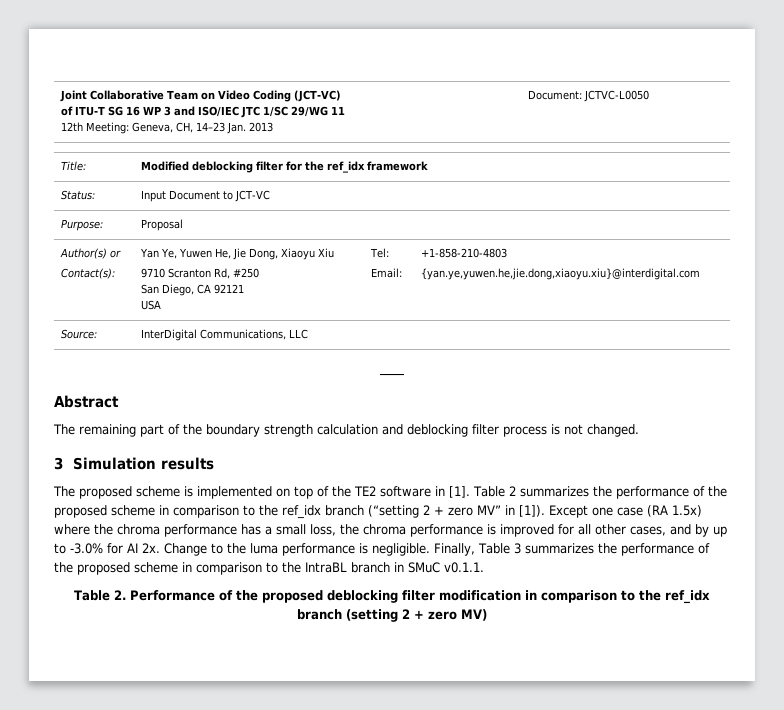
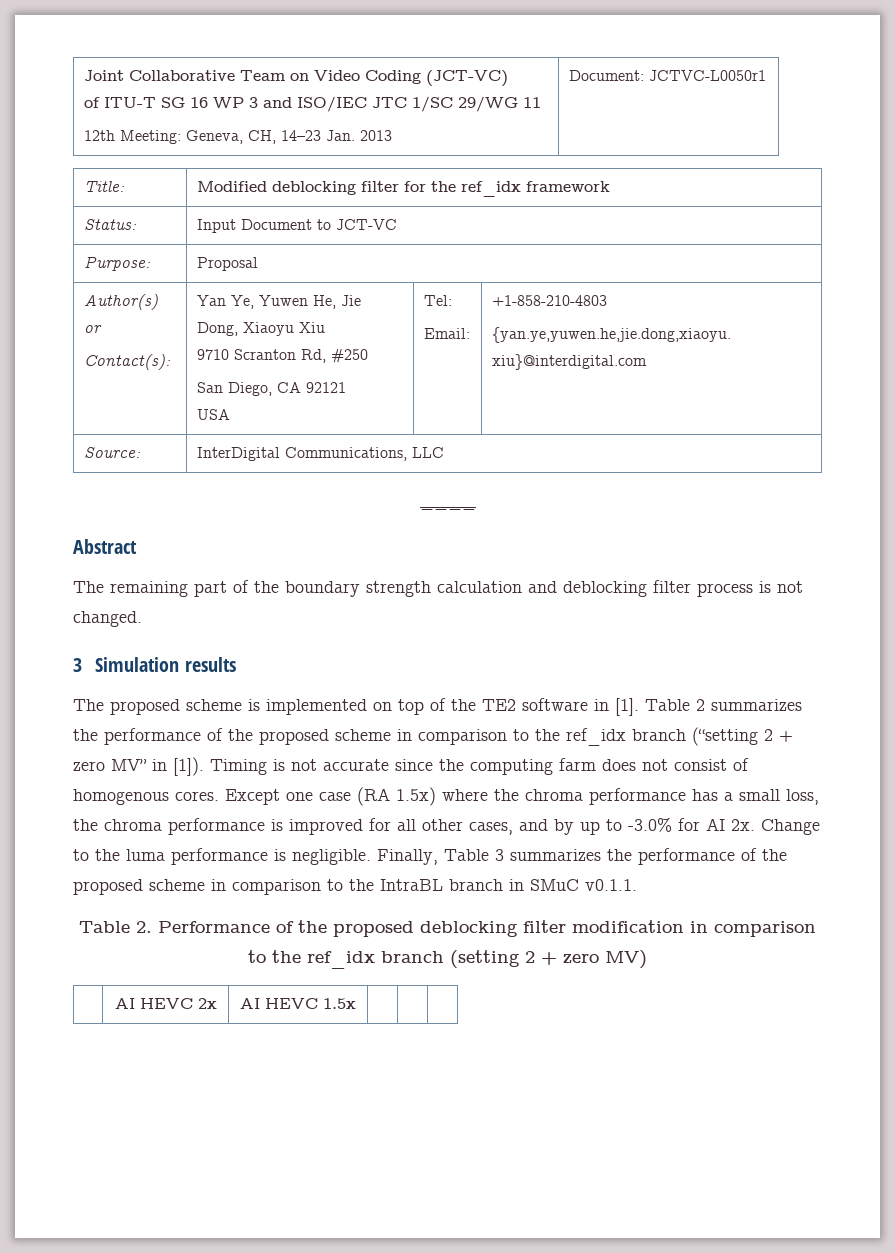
  Joint Collaborative Team on Video Coding (JCT-VC)
  of ITU-T SG 16 WP 3 and ISO/IEC JTC 1/SC 29/WG 11
- 12th Meeting: Geneva, CH, 14–23 Jan. 2013 | Document: JCTVC-L0050
+ 12th Meeting: Geneva, CH, 14–23 Jan. 2013 | Document: JCTVC-L0050r1
+ Timing is not accurate since the computing farm does not consist of homogenous cores.
+ | AI HEVC 2x | AI HEVC 1.5x | | |

